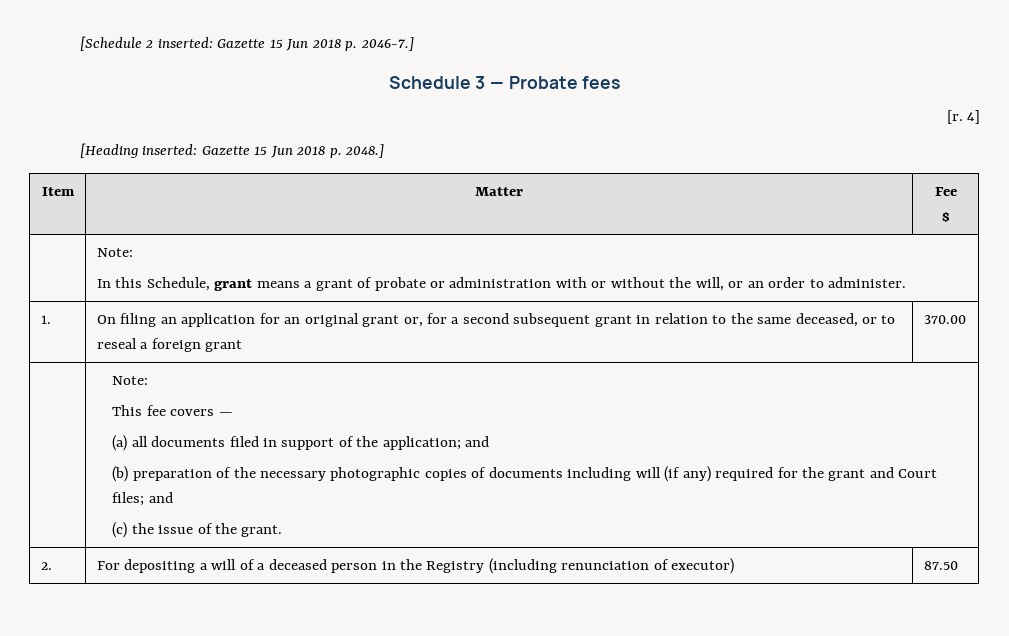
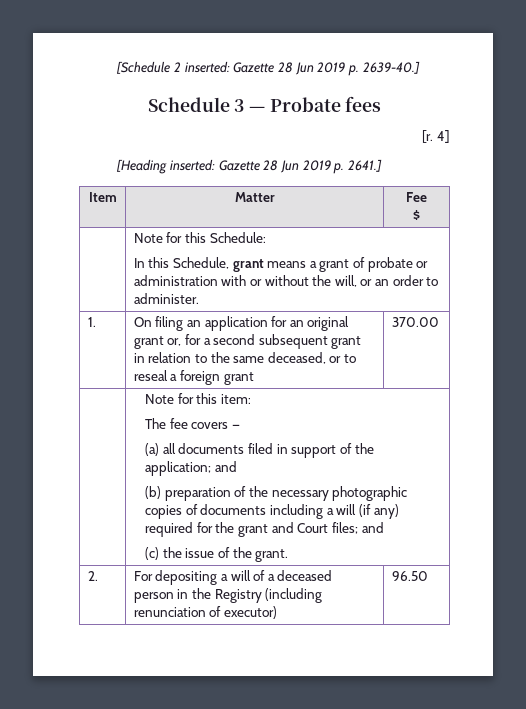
- [Schedule 2 inserted: Gazette 15 Jun 2018 p. 2046-7.]
+ [Schedule 2 inserted: Gazette 28 Jun 2019 p. 2639-40.]
- [Heading inserted: Gazette 15 Jun 2018 p. 2048.]
+ [Heading inserted: Gazette 28 Jun 2019 p. 2641.]
  Item | Matter | Fee
  $
- | Note:
+ | Note for this Schedule:
  1. | On filing an application for an original grant or, for a second subsequent grant in relation to the same deceased, or to reseal a foreign grant | 370.00
- | Note:
- This fee covers —
+ | Note for this item:
+ The fee covers —
- (b) preparation of the necessary photographic copies of documents including will (if any) required for the grant and Court files; and
+ (b) preparation of the necessary photographic copies of documents including a will (if any) required for the grant and Court files; and
- 2. | For depositing a will of a deceased person in the Registry (including renunciation of executor) | 87.50
+ 2. | For depositing a will of a deceased person in the Registry (including renunciation of executor) | 96.50

